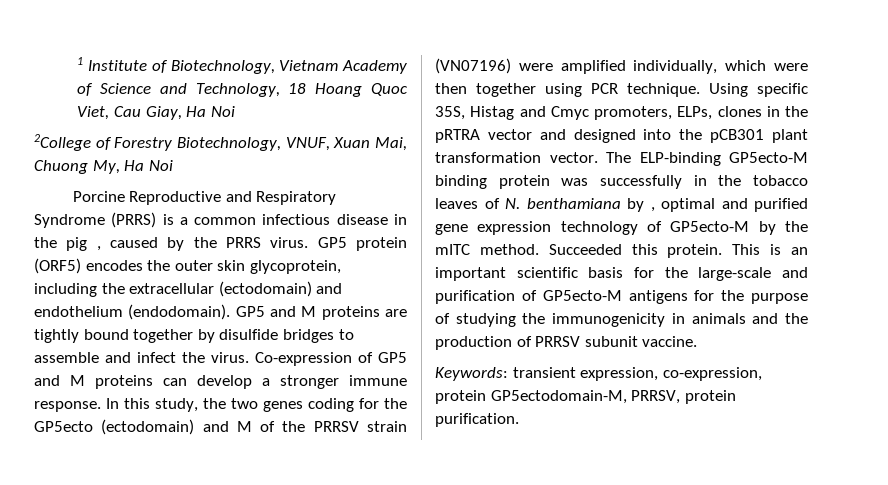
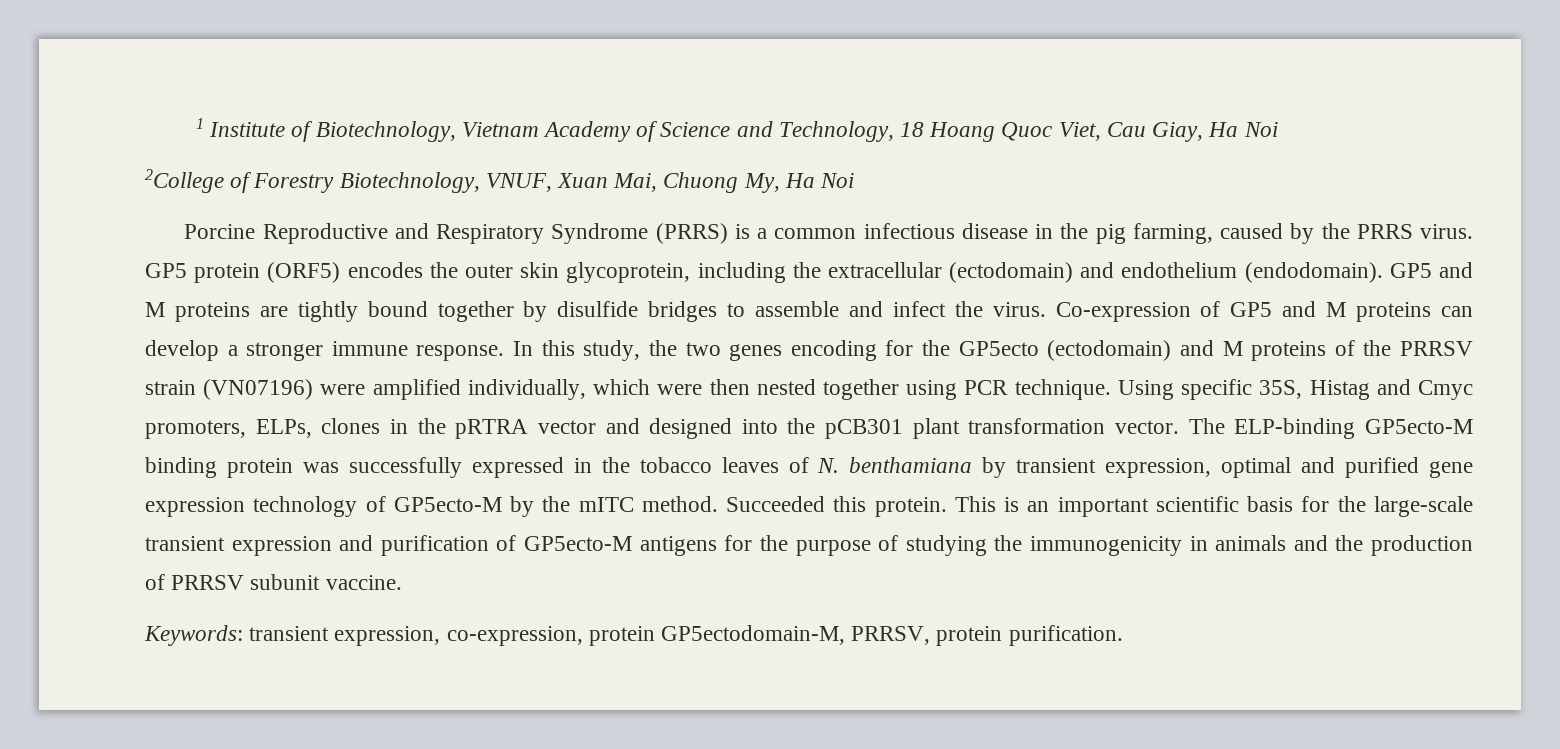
- Porcine Reproductive and Respiratory Syndrome (PRRS) is a common infectious disease in the pig , caused by the PRRS virus.
+ Porcine Reproductive and Respiratory Syndrome (PRRS) is a common infectious disease in the pig farming, caused by the PRRS virus.
- In this study, the two genes coding for the GP5ecto (ectodomain) and M of the PRRSV strain (VN07196) were amplified individually, which were then together using PCR technique.
+ In this study, the two genes encoding for the GP5ecto (ectodomain) and M proteins of the PRRSV strain (VN07196) were amplified individually, which were then nested together using PCR technique.
- The ELP-binding GP5ecto-M binding protein was successfully in the tobacco leaves of N. benthamiana by , optimal and purified gene expression technology of GP5ecto-M by the mITC method.
+ The ELP-binding GP5ecto-M binding protein was successfully expressed in the tobacco leaves of N. benthamiana by transient expression, optimal and purified gene expression technology of GP5ecto-M by the mITC method.
- This is an important scientific basis for the large-scale and purification of GP5ecto-M antigens for the purpose of studying the immunogenicity in animals and the production of PRRSV subunit vaccine.
+ This is an important scientific basis for the large-scale transient expression and purification of GP5ecto-M antigens for the purpose of studying the immunogenicity in animals and the production of PRRSV subunit vaccine.

